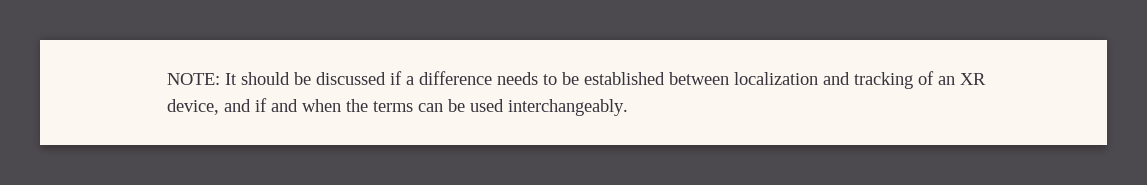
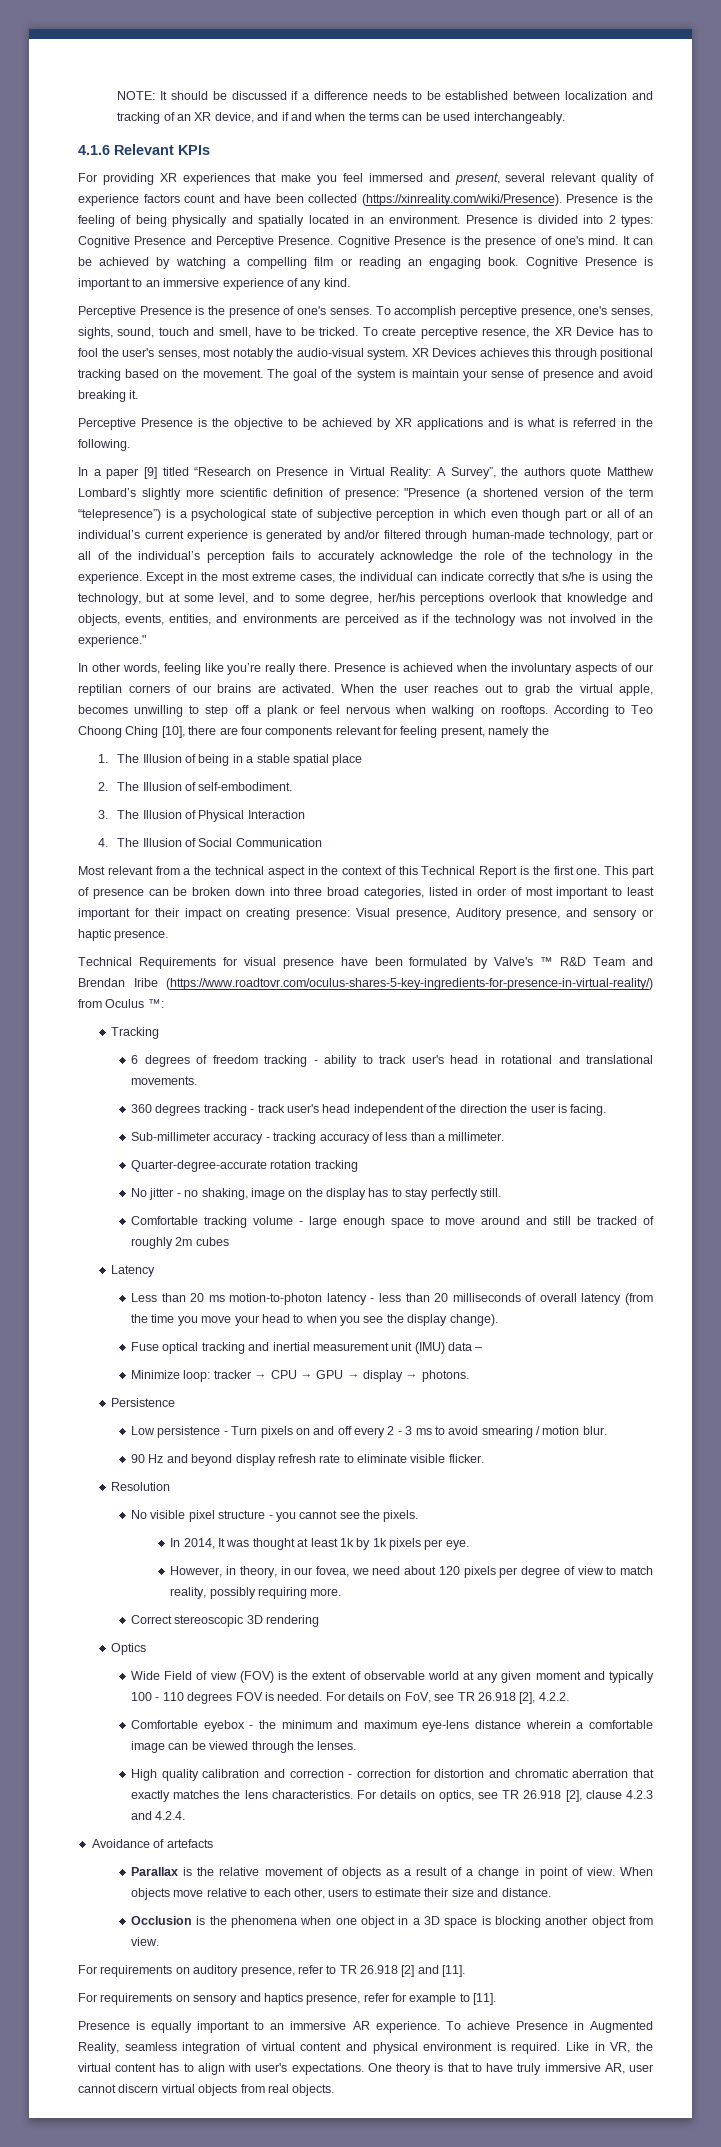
+ 4.1.6 Relevant KPIs
+ For providing XR experiences that make you feel immersed and present, several relevant quality of experience factors count and have been collected (https://xinreality.com/wiki/Presence). Presence is the feeling of being physically and spatially located in an environment. Presence is divided into 2 types: Cognitive Presence and Perceptive Presence. Cognitive Presence is the presence of one's mind. It can be achieved by watching a compelling film or reading an engaging book. Cognitive Presence is important to an immersive experience of any kind.
+ Perceptive Presence is the presence of one's senses. To accomplish perceptive presence, one's senses, sights, sound, touch and smell, have to be tricked. To create perceptive resence, the XR Device has to fool the user's senses, most notably the audio-visual system. XR Devices achieves this through positional tracking based on the movement. The goal of the system is maintain your sense of presence and avoid breaking it.
+ Perceptive Presence is the objective to be achieved by XR applications and is what is referred in the following.
+ In a paper [9] titled “Research on Presence in Virtual Reality: A Survey”, the authors quote Matthew Lombard’s slightly more scientific definition of presence: "Presence (a shortened version of the term “telepresence”) is a psychological state of subjective perception in which even though part or all of an individual’s current experience is generated by and/or filtered through human-made technology, part or all of the individual’s perception fails to accurately acknowledge the role of the technology in the experience. Except in the most extreme cases, the individual can indicate correctly that s/he is using the technology, but at some level, and to some degree, her/his perceptions overlook that knowledge and objects, events, entities, and environments are perceived as if the technology was not involved in the experience."
+ In other words, feeling like you’re really there. Presence is achieved when the involuntary aspects of our reptilian corners of our brains are activated. When the user reaches out to grab the virtual apple, becomes unwilling to step off a plank or feel nervous when walking on rooftops. According to Teo Choong Ching [10], there are four components relevant for feeling present, namely the
+ 1. The Illusion of being in a stable spatial place
+ 2. The Illusion of self-embodiment.
+ 3. The Illusion of Physical Interaction
+ 4. The Illusion of Social Communication
+ Most relevant from a the technical aspect in the context of this Technical Report is the first one. This part of presence can be broken down into three broad categories, listed in order of most important to least important for their impact on creating presence: Visual presence, Auditory presence, and sensory or haptic presence.
+ Technical Requirements for visual presence have been formulated by Valve's ™ R&D Team and Brendan Iribe (https://www.roadtovr.com/oculus-shares-5-key-ingredients-for-presence-in-virtual-reality/) from Oculus ™:
+ Tracking
+ 6 degrees of freedom tracking - ability to track user's head in rotational and translational movements.
+ 360 degrees tracking - track user's head independent of the direction the user is facing.
+ Sub-millimeter accuracy - tracking accuracy of less than a millimeter.
+ Quarter-degree-accurate rotation tracking
+ No jitter - no shaking, image on the display has to stay perfectly still.
+ Comfortable tracking volume - large enough space to move around and still be tracked of roughly 2m cubes
+ Latency
+ Less than 20 ms motion-to-photon latency - less than 20 milliseconds of overall latency (from the time you move your head to when you see the display change).
+ Fuse optical tracking and inertial measurement unit (IMU) data –
+ Minimize loop: tracker → CPU → GPU → display → photons.
+ Persistence
+ Low persistence - Turn pixels on and off every 2 - 3 ms to avoid smearing / motion blur.
+ 90 Hz and beyond display refresh rate to eliminate visible flicker.
+ Resolution
+ No visible pixel structure - you cannot see the pixels.
+ In 2014, It was thought at least 1k by 1k pixels per eye.
+ However, in theory, in our fovea, we need about 120 pixels per degree of view to match reality, possibly requiring more.
+ Correct stereoscopic 3D rendering
+ Optics
+ Wide Field of view (FOV) is the extent of observable world at any given moment and typically 100 - 110 degrees FOV is needed. For details on FoV, see TR 26.918 [2], 4.2.2.
+ Comfortable eyebox - the minimum and maximum eye-lens distance wherein a comfortable image can be viewed through the lenses.
+ High quality calibration and correction - correction for distortion and chromatic aberration that exactly matches the lens characteristics. For details on optics, see TR 26.918 [2], clause 4.2.3 and 4.2.4.
+ Avoidance of artefacts
+ Parallax is the relative movement of objects as a result of a change in point of view. When objects move relative to each other, users to estimate their size and distance.
+ Occlusion is the phenomena when one object in a 3D space is blocking another object from view.
+ For requirements on auditory presence, refer to TR 26.918 [2] and [11].
+ For requirements on sensory and haptics presence, refer for example to [11].
+ Presence is equally important to an immersive AR experience. To achieve Presence in Augmented Reality, seamless integration of virtual content and physical environment is required. Like in VR, the virtual content has to align with user's expectations. One theory is that to have truly immersive AR, user cannot discern virtual objects from real objects.

